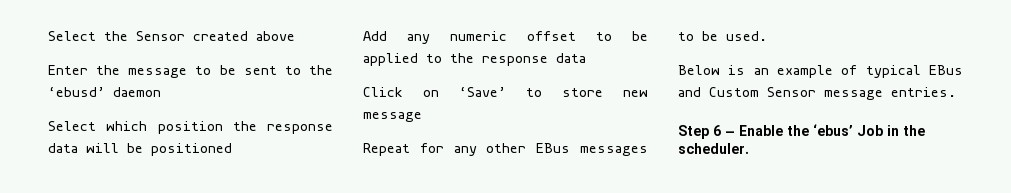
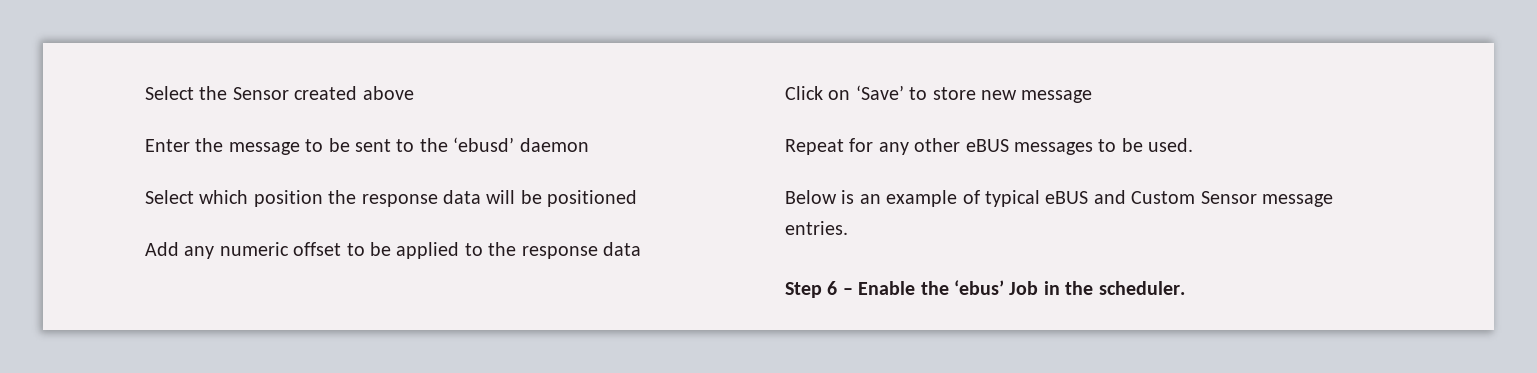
- Repeat for any other EBus messages to be used.
+ Repeat for any other eBUS messages to be used.
- Below is an example of typical EBus and Custom Sensor message entries.
+ Below is an example of typical eBUS and Custom Sensor message entries.

